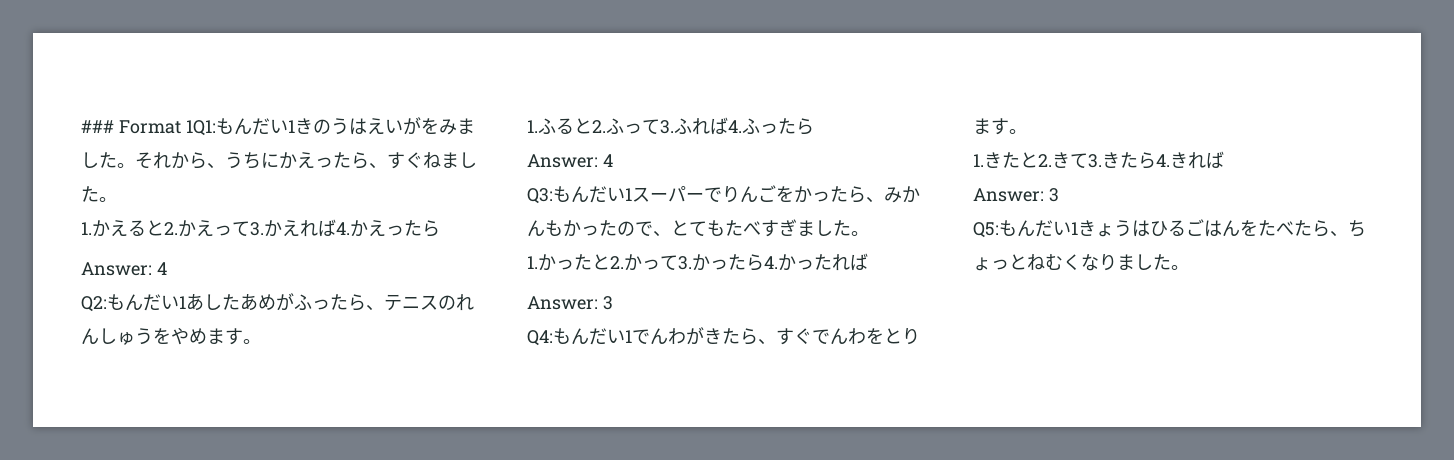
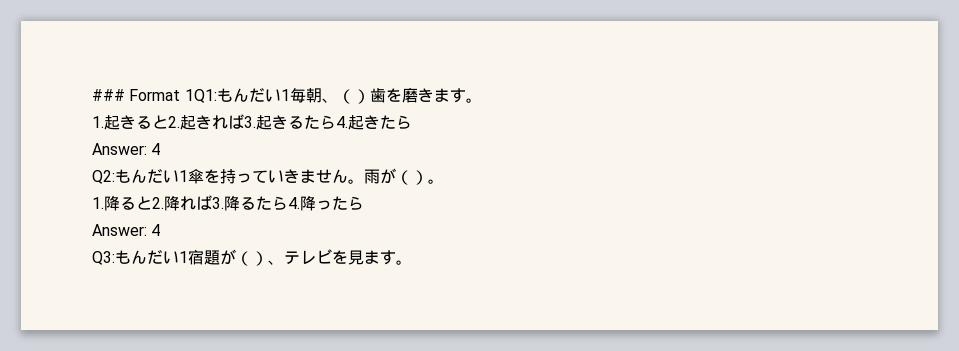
- ### Format 1Q1:もんだい1きのうはえいがをみました。それから、うちにかえったら、すぐねました。
- 1.かえると2.かえって3.かえれば4.かえったら
+ ### Format 1Q1:もんだい1毎朝、（）歯を磨きます。
+ 1.起きると2.起きれば3.起きるたら4.起きたら
- Q2:もんだい1あしたあめがふったら、テニスのれんしゅうをやめます。
- 1.ふると2.ふって3.ふれば4.ふったら
+ Q2:もんだい1傘を持っていきません。雨が（）。
+ 1.降ると2.降れば3.降るたら4.降ったら
- Q3:もんだい1スーパーでりんごをかったら、みかんもかったので、とてもたべすぎました。
- 1.かったと2.かって3.かったら4.かったれば
- Answer: 3
- Q4:もんだい1でんわがきたら、すぐでんわをとります。
- 1.きたと2.きて3.きたら4.きれば
- Answer: 3
- Q5:もんだい1きょうはひるごはんをたべたら、ちょっとねむくなりました。
+ Q3:もんだい1宿題が（）、テレビを見ます。

